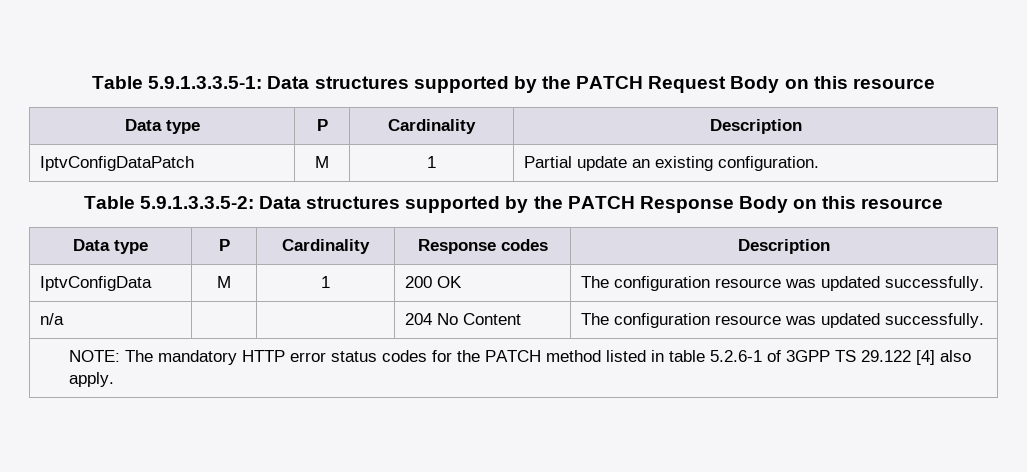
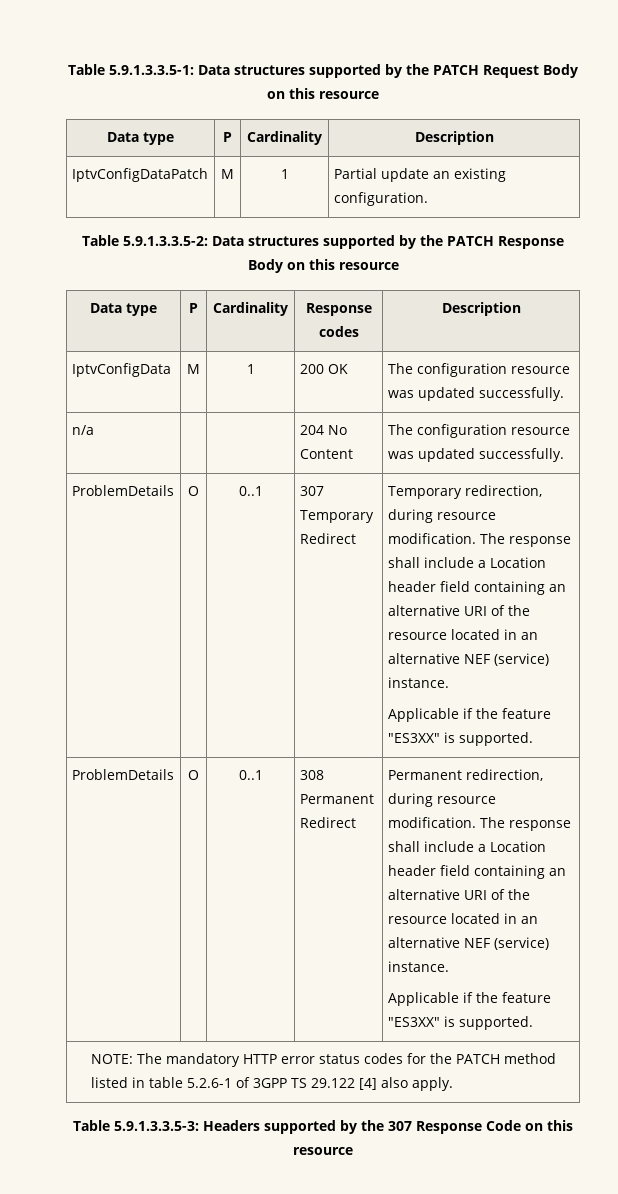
+ ProblemDetails | O | 0..1 | 307 Temporary Redirect | Temporary redirection, during resource modification. The response shall include a Location header field containing an alternative URI of the resource located in an alternative NEF (service) instance.
+ Applicable if the feature "ES3XX" is supported.
+ ProblemDetails | O | 0..1 | 308 Permanent Redirect | Permanent redirection, during resource modification. The response shall include a Location header field containing an alternative URI of the resource located in an alternative NEF (service) instance.
+ Applicable if the feature "ES3XX" is supported.
+ Table 5.9.1.3.3.5-3: Headers supported by the 307 Response Code on this resource

